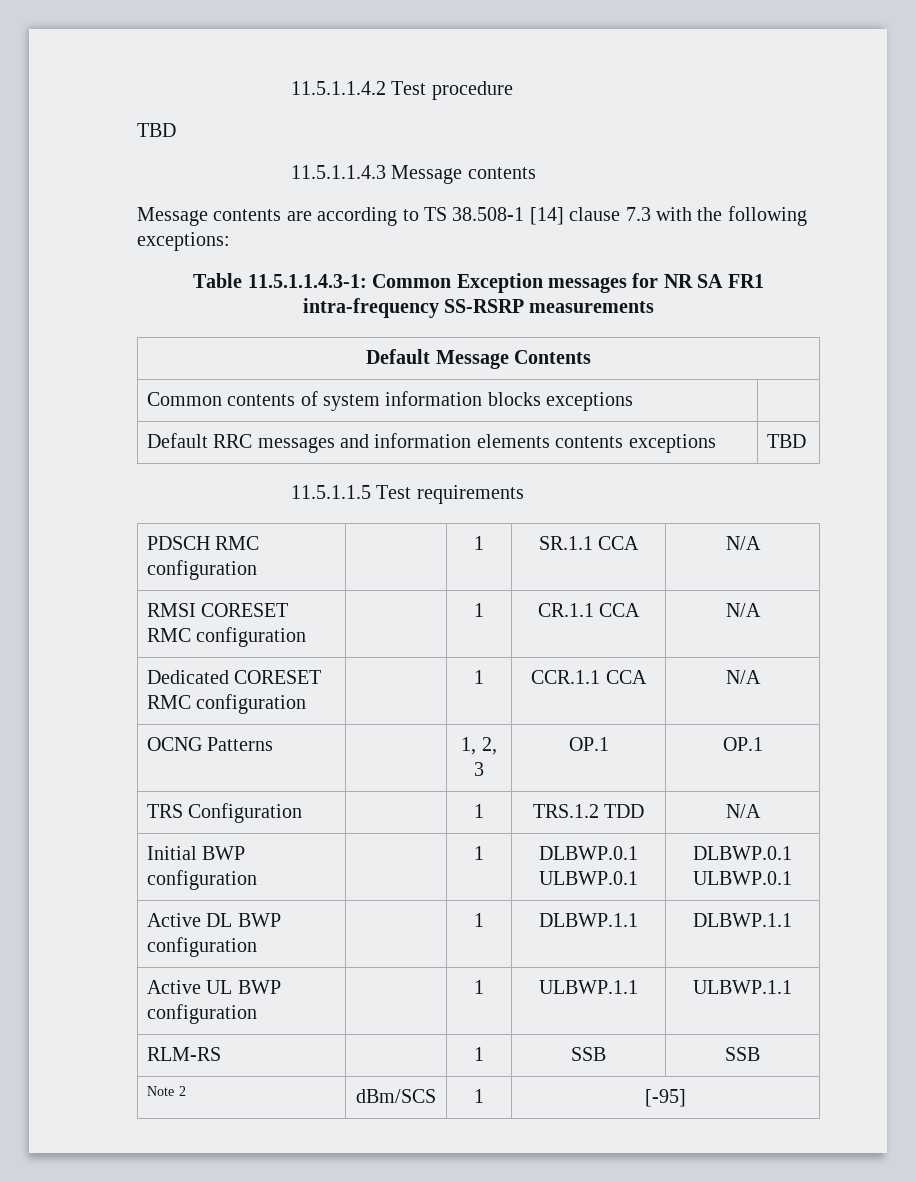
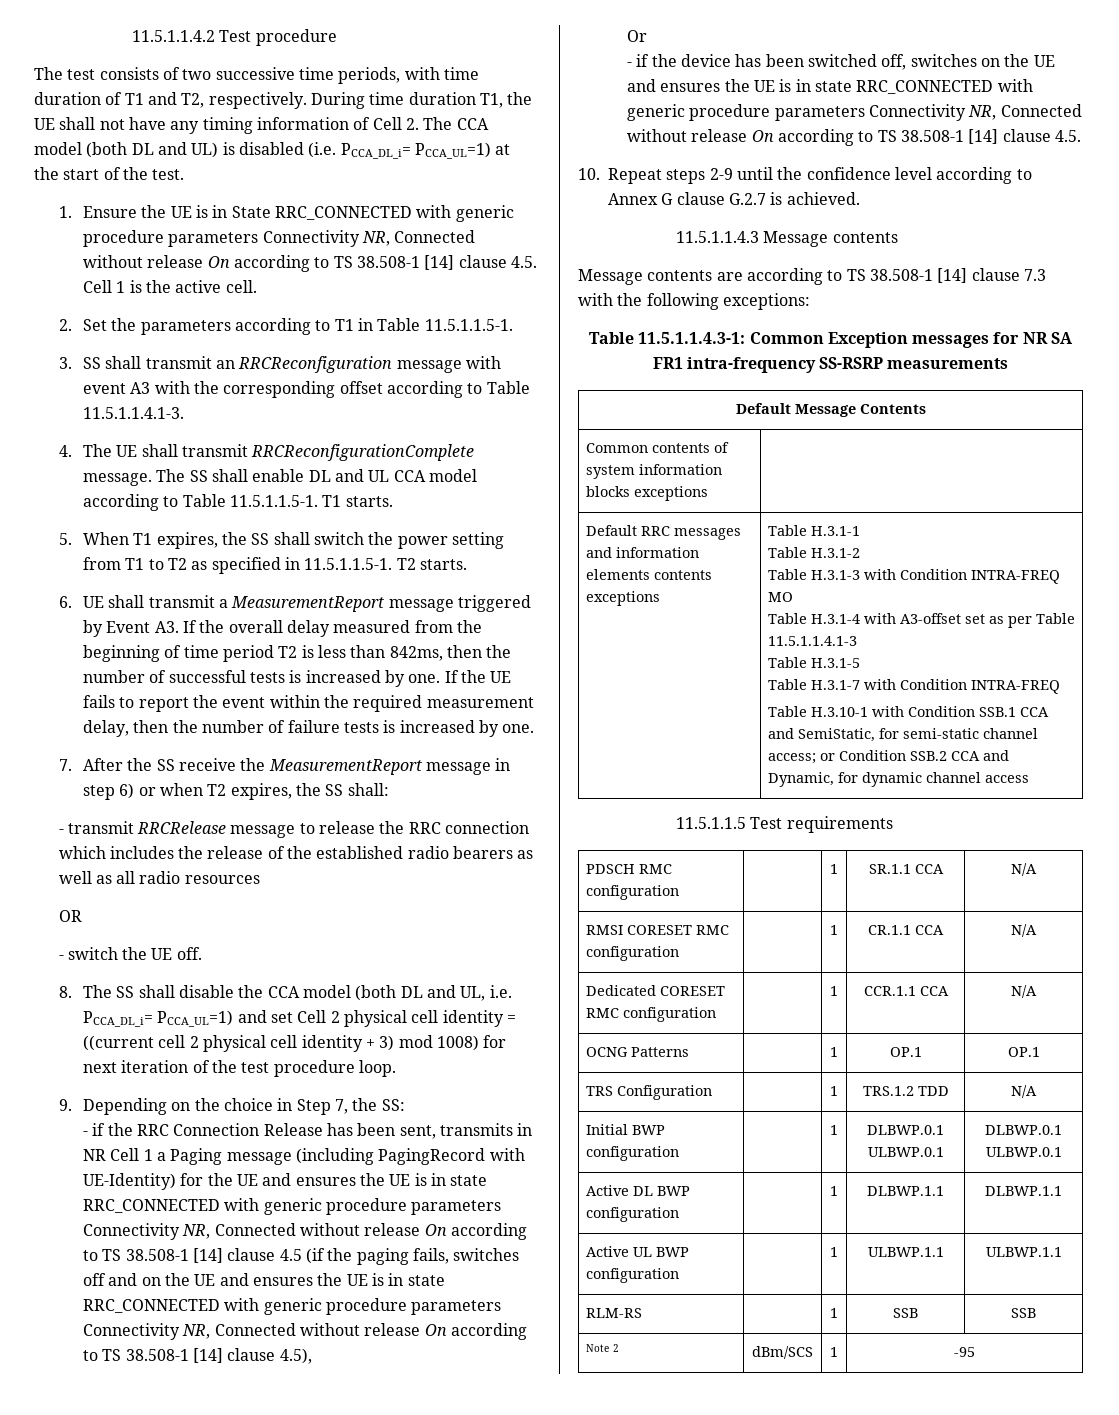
  11.5.1.1.4.2 Test procedure
- TBD
+ The test consists of two successive time periods, with time duration of T1 and T2, respectively. During time duration T1, the UE shall not have any timing information of Cell 2. The CCA model (both DL and UL) is disabled (i.e. PCCA_DL_i= PCCA_UL=1) at the start of the test.
+ 1. Ensure the UE is in State RRC_CONNECTED with generic procedure parameters Connectivity NR, Connected without release On according to TS 38.508-1 [14] clause 4.5. Cell 1 is the active cell.
+ 2. Set the parameters according to T1 in Table 11.5.1.1.5-1.
+ 3. SS shall transmit an RRCReconfiguration message with event A3 with the corresponding offset according to Table 11.5.1.1.4.1-3.
+ 4. The UE shall transmit RRCReconfigurationComplete message. The SS shall enable DL and UL CCA model according to Table 11.5.1.1.5-1. T1 starts.
+ 5. When T1 expires, the SS shall switch the power setting from T1 to T2 as specified in 11.5.1.1.5-1. T2 starts.
+ 6. UE shall transmit a MeasurementReport message triggered by Event A3. If the overall delay measured from the beginning of time period T2 is less than 842ms, then the number of successful tests is increased by one. If the UE fails to report the event within the required measurement delay, then the number of failure tests is increased by one.
+ 7. After the SS receive the MeasurementReport message in step 6) or when T2 expires, the SS shall:
+ - transmit RRCRelease message to release the RRC connection which includes the release of the established radio bearers as well as all radio resources
+ OR
+ - switch the UE off.
+ 8. The SS shall disable the CCA model (both DL and UL, i.e. PCCA_DL_i= PCCA_UL=1) and set Cell 2 physical cell identity = ((current cell 2 physical cell identity + 3) mod 1008) for next iteration of the test procedure loop.
+ 9. Depending on the choice in Step 7, the SS:
+ - if the RRC Connection Release has been sent, transmits in NR Cell 1 a Paging message (including PagingRecord with UE-Identity) for the UE and ensures the UE is in state RRC_CONNECTED with generic procedure parameters Connectivity NR, Connected without release On according to TS 38.508-1 [14] clause 4.5 (if the paging fails, switches off and on the UE and ensures the UE is in state RRC_CONNECTED with generic procedure parameters Connectivity NR, Connected without release On according to TS 38.508-1 [14] clause 4.5),
+ Or
+ - if the device has been switched off, switches on the UE and ensures the UE is in state RRC_CONNECTED with generic procedure parameters Connectivity NR, Connected without release On according to TS 38.508-1 [14] clause 4.5.
+ 10. Repeat steps 2-9 until the confidence level according to Annex G clause G.2.7 is achieved.
- Default RRC messages and information elements contents exceptions | TBD
+ Default RRC messages and information elements contents exceptions | Table H.3.1-1
+ Table H.3.1-2
+ Table H.3.1-3 with Condition INTRA-FREQ MO
+ Table H.3.1-4 with A3-offset set as per Table 11.5.1.1.4.1-3
+ Table H.3.1-5
+ Table H.3.1-7 with Condition INTRA-FREQ
+ Table H.3.10-1 with Condition SSB.1 CCA and SemiStatic, for semi-static channel access; or Condition SSB.2 CCA and Dynamic, for dynamic channel access
- OCNG Patterns | | 1, 2, 3 | OP.1 | OP.1
+ OCNG Patterns | | 1 | OP.1 | OP.1
- Note 2 | dBm/SCS | 1 | [-95]
+ Note 2 | dBm/SCS | 1 | -95

